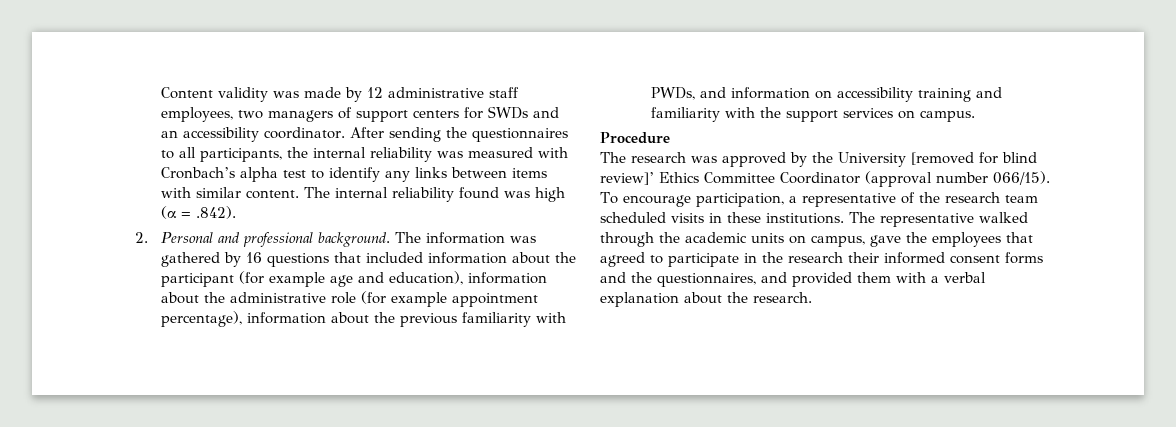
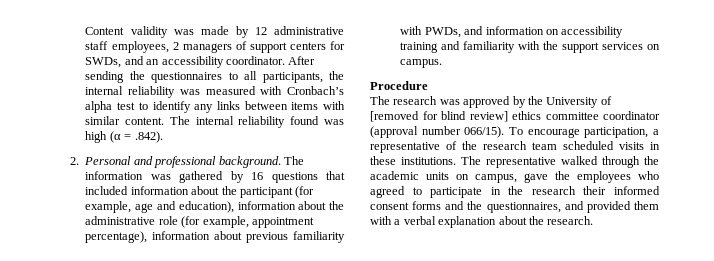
- Content validity was made by 12 administrative staff employees, two managers of support centers for SWDs and an accessibility coordinator.
+ Content validity was made by 12 administrative staff employees, 2 managers of support centers for SWDs, and an accessibility coordinator.
- The information was gathered by 16 questions that included information about the participant (for example age and education), information about the administrative role (for example appointment percentage), information about the previous familiarity with PWDs, and information on accessibility training and familiarity with the support services on campus.
+ The information was gathered by 16 questions that included information about the participant (for example, age and education), information about the administrative role (for example, appointment percentage), information about previous familiarity with PWDs, and information on accessibility training and familiarity with the support services on campus.
- The research was approved by the University [removed for blind review]’ Ethics Committee Coordinator (approval number 066/15).
+ The research was approved by the University of [removed for blind review] ethics committee coordinator (approval number 066/15).
- The representative walked through the academic units on campus, gave the employees that agreed to participate in the research their informed consent forms and the questionnaires, and provided them with a verbal explanation about the research.
+ The representative walked through the academic units on campus, gave the employees who agreed to participate in the research their informed consent forms and the questionnaires, and provided them with a verbal explanation about the research.

